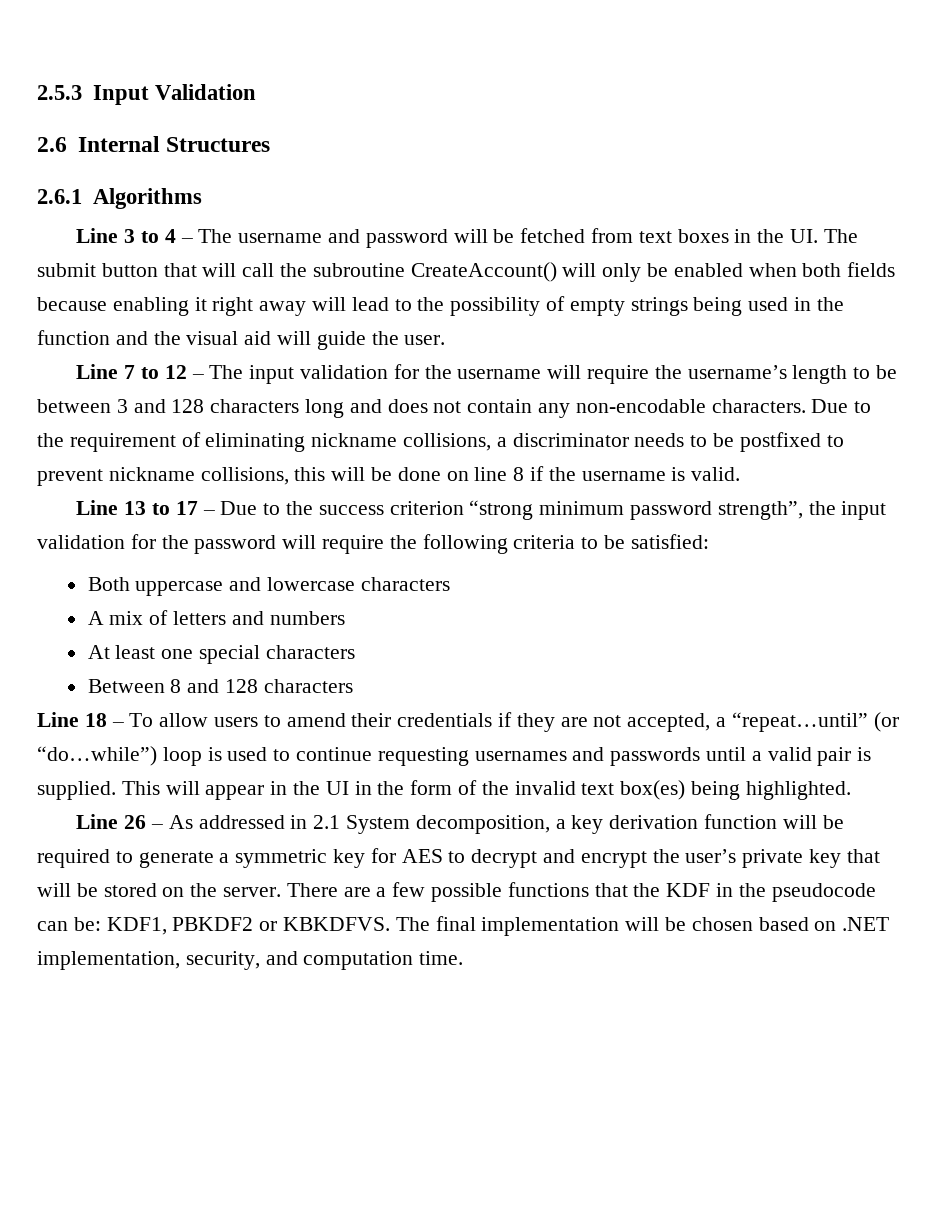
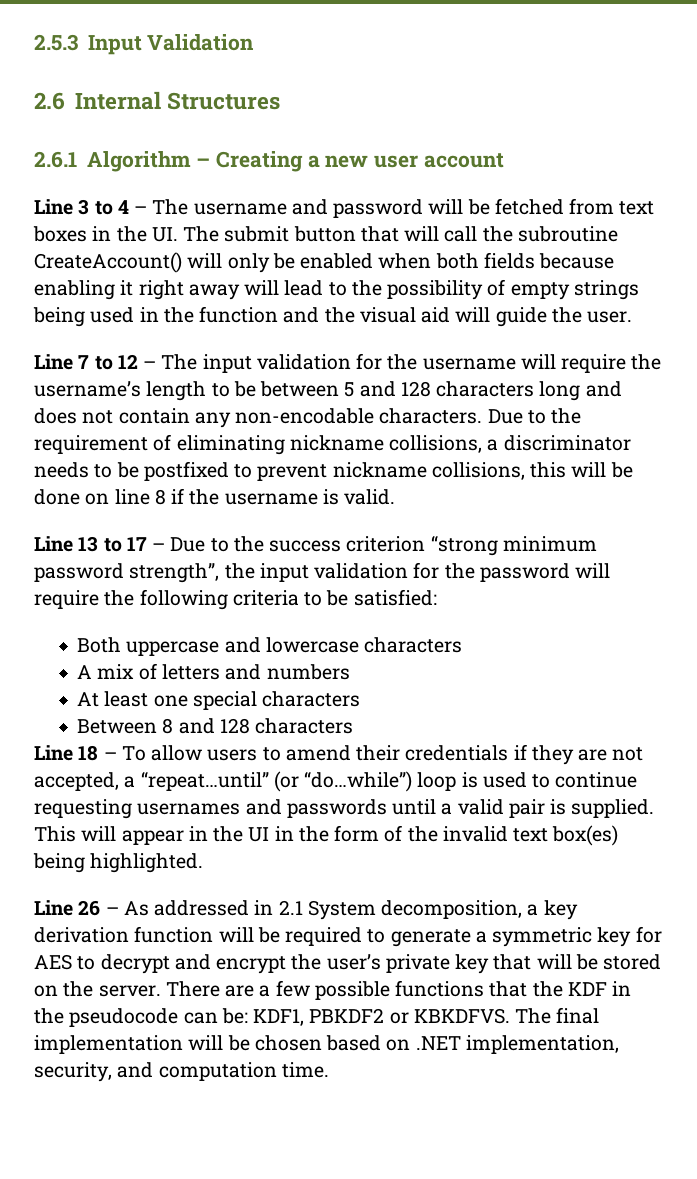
- 2.6.1 Algorithms
+ 2.6.1 Algorithm – Creating a new user account
- Line 7 to 12 – The input validation for the username will require the username’s length to be between 3 and 128 characters long and does not contain any non-encodable characters.
+ Line 7 to 12 – The input validation for the username will require the username’s length to be between 5 and 128 characters long and does not contain any non-encodable characters.

